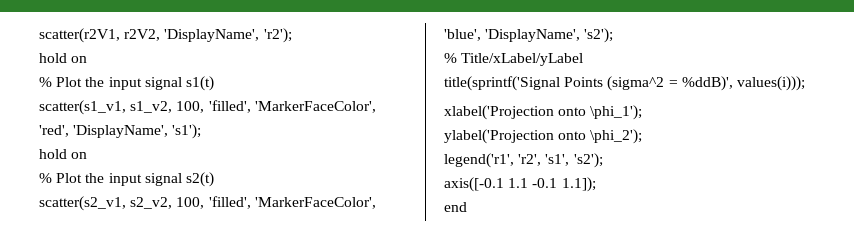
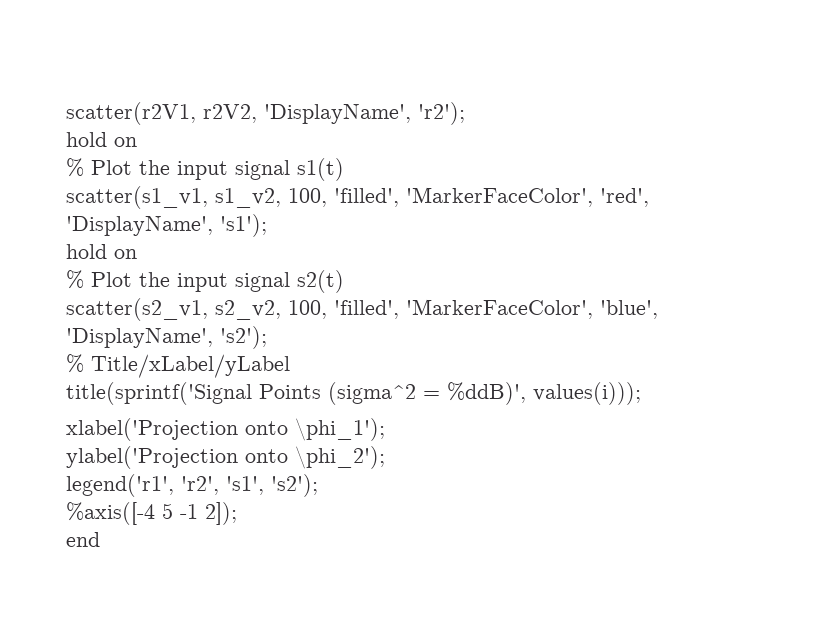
- axis([-0.1 1.1 -0.1 1.1]);
+ %axis([-4 5 -1 2]);

